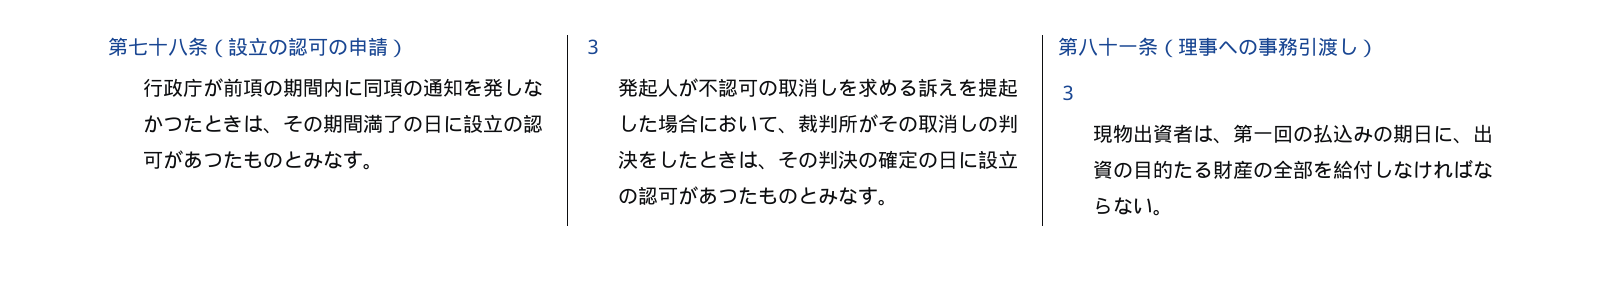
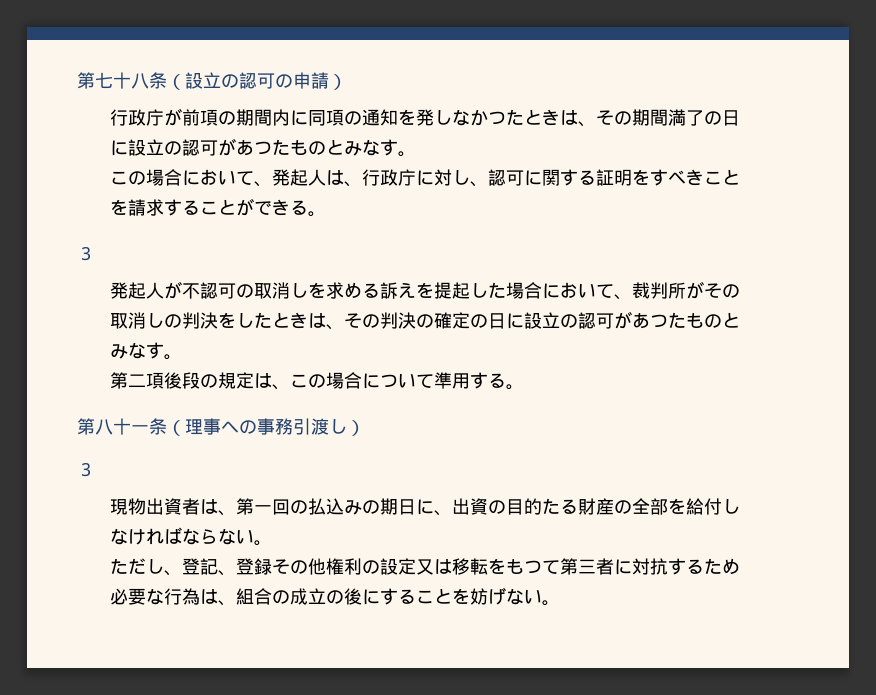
+ この場合において、発起人は、行政庁に対し、認可に関する証明をすべきことを請求することができる。
+ 第二項後段の規定は、この場合について準用する。
+ ただし、登記、登録その他権利の設定又は移転をもつて第三者に対抗するため必要な行為は、組合の成立の後にすることを妨げない。

